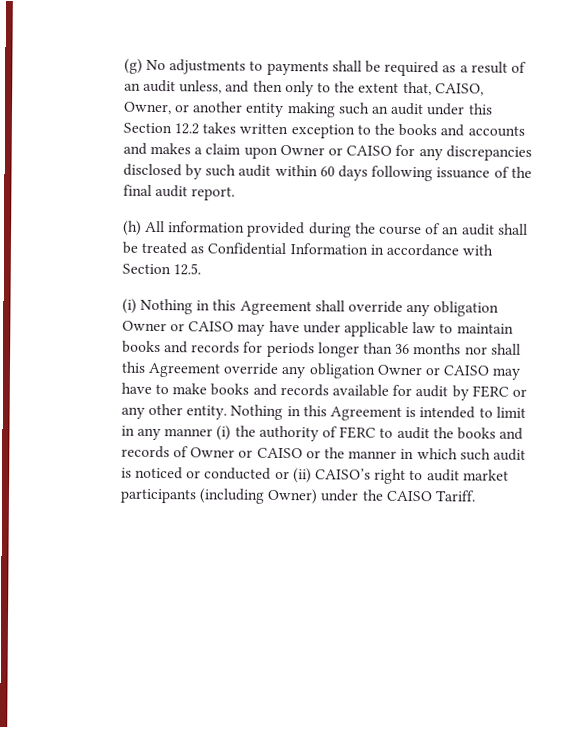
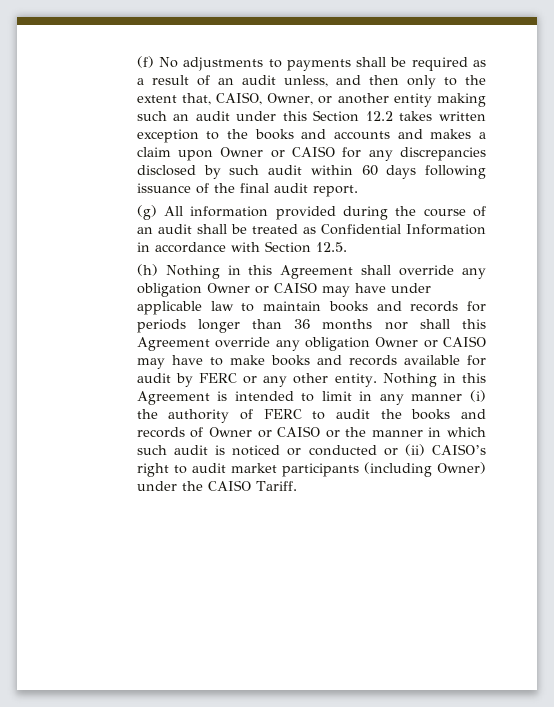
- (g) No adjustments to payments shall be required as a result of an audit unless, and then only to the extent that, CAISO, Owner, or another entity making such an audit under this Section 12.2 takes written exception to the books and accounts and makes a claim upon Owner or CAISO for any discrepancies disclosed by such audit within 60 days following issuance of the final audit report.
+ (f) No adjustments to payments shall be required as a result of an audit unless, and then only to the extent that, CAISO, Owner, or another entity making such an audit under this Section 12.2 takes written exception to the books and accounts and makes a claim upon Owner or CAISO for any discrepancies disclosed by such audit within 60 days following issuance of the final audit report.
- (h) All information provided during the course of an audit shall be treated as Confidential Information in accordance with Section 12.5.
+ (g) All information provided during the course of an audit shall be treated as Confidential Information in accordance with Section 12.5.
- (i) Nothing in this Agreement shall override any obligation Owner or CAISO may have under applicable law to maintain books and records for periods longer than 36 months nor shall this Agreement override any obligation Owner or CAISO may have to make books and records available for audit by FERC or any other entity.
+ (h) Nothing in this Agreement shall override any obligation Owner or CAISO may have under applicable law to maintain books and records for periods longer than 36 months nor shall this Agreement override any obligation Owner or CAISO may have to make books and records available for audit by FERC or any other entity.

